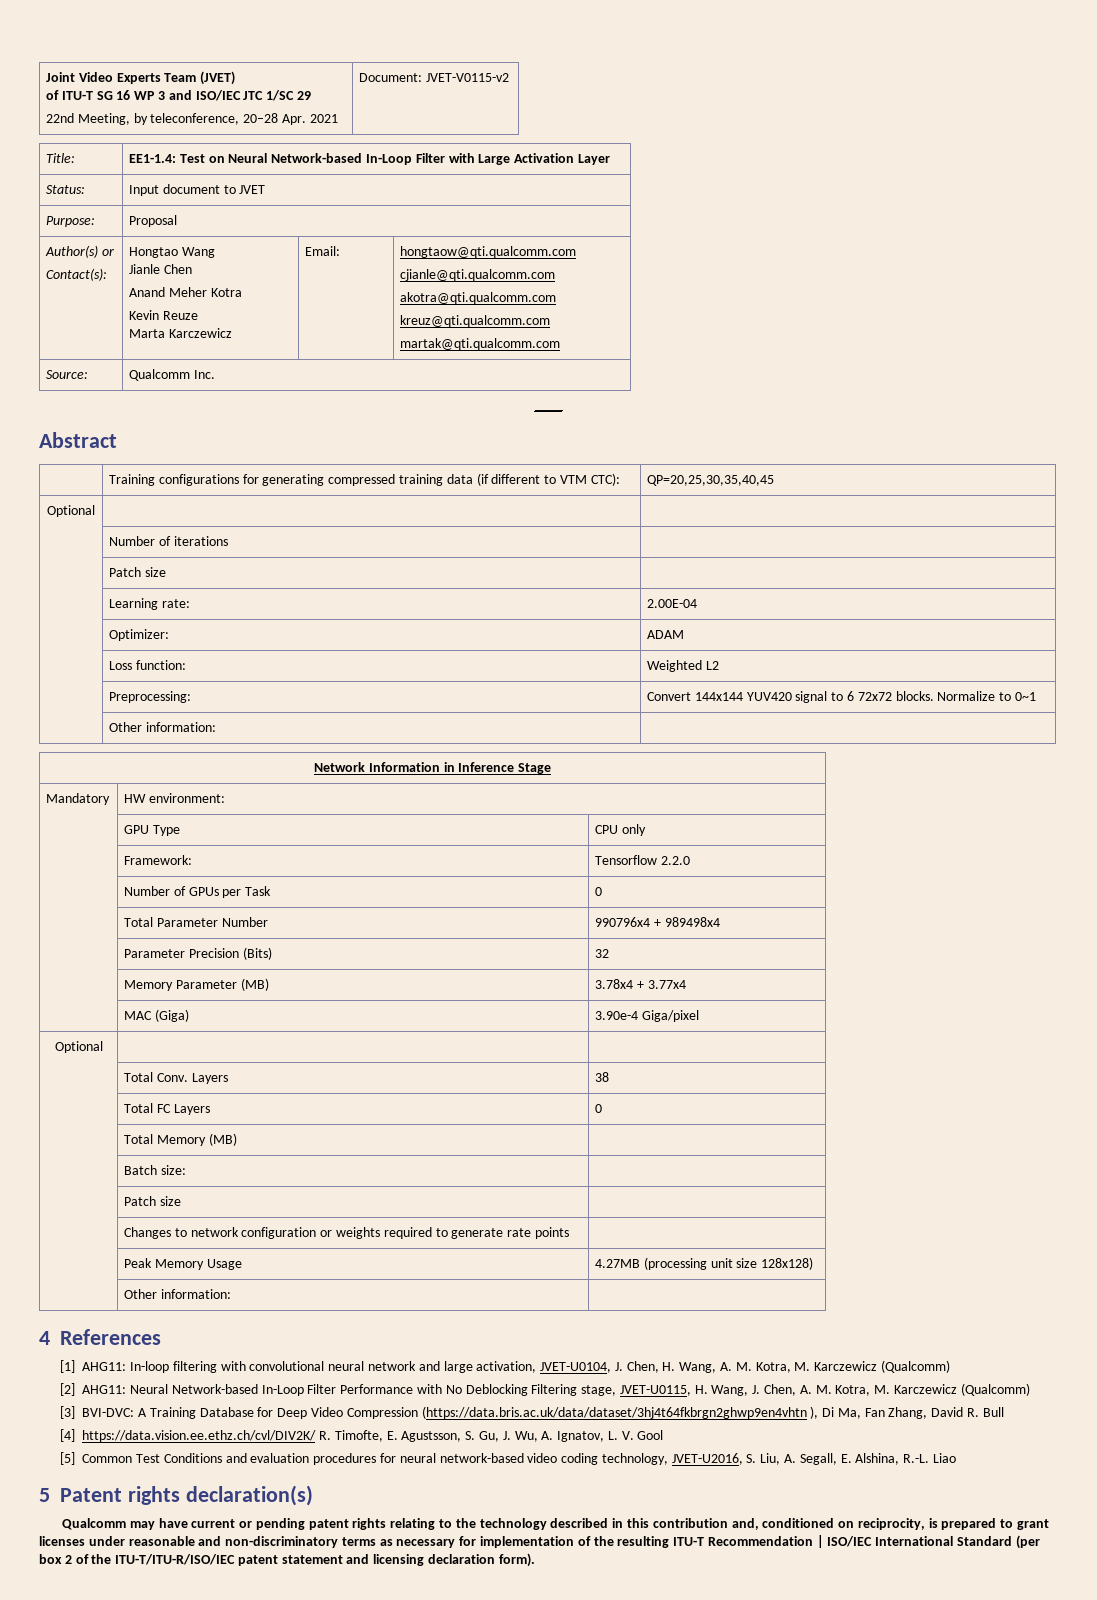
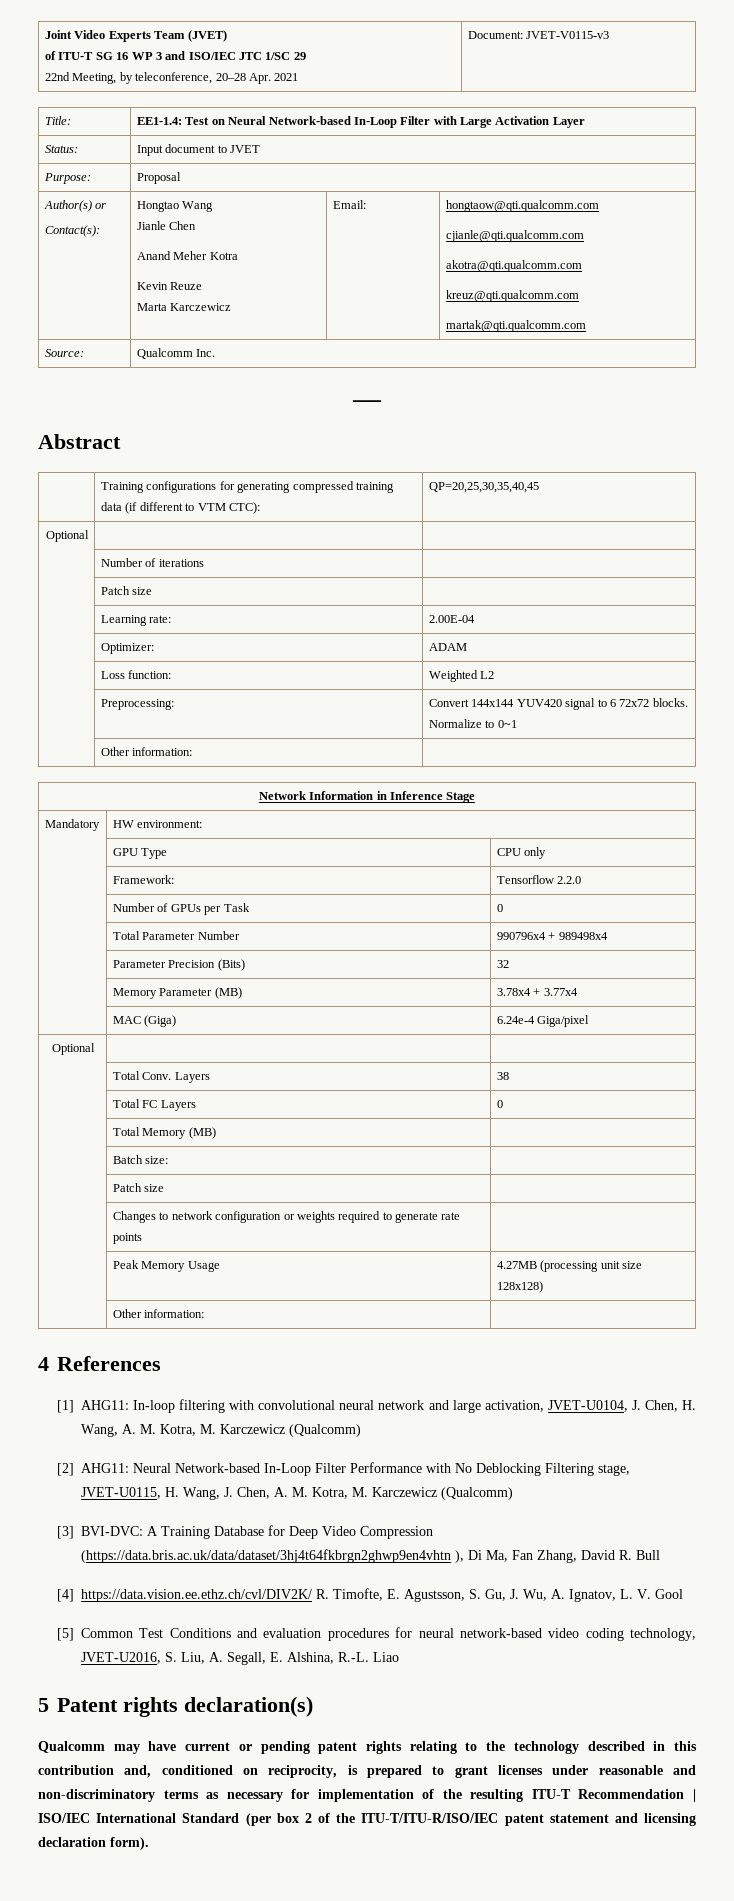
  Joint Video Experts Team (JVET)
  of ITU-T SG 16 WP 3 and ISO/IEC JTC 1/SC 29
- 22nd Meeting, by teleconference, 20–28 Apr. 2021 | Document: JVET-V0115-v2
+ 22nd Meeting, by teleconference, 20–28 Apr. 2021 | Document: JVET-V0115-v3
- | MAC (Giga) | 3.90e-4 Giga/pixel
+ | MAC (Giga) | 6.24e-4 Giga/pixel

